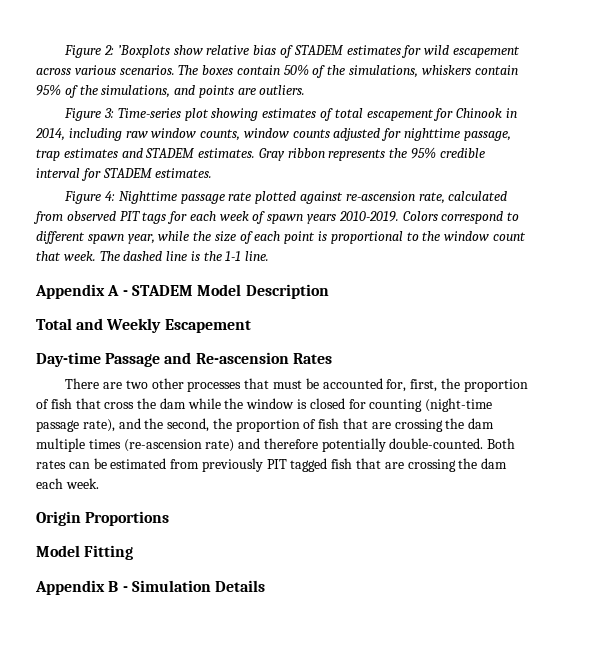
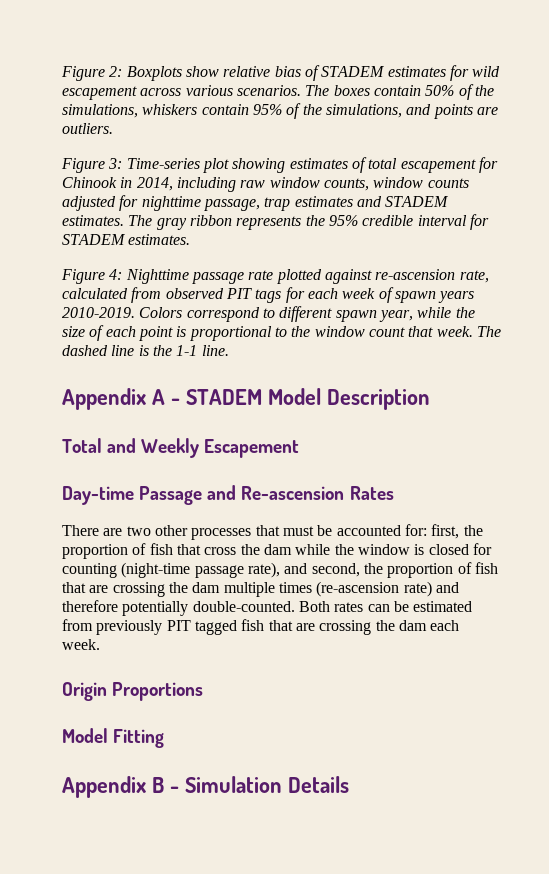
- Figure 2: ’Boxplots show relative bias of STADEM estimates for wild escapement across various scenarios.
+ Figure 2: Boxplots show relative bias of STADEM estimates for wild escapement across various scenarios.
- Gray ribbon represents the 95% credible interval for STADEM estimates.
+ The gray ribbon represents the 95% credible interval for STADEM estimates.
- There are two other processes that must be accounted for, first, the proportion of fish that cross the dam while the window is closed for counting (night-time passage rate), and the second, the proportion of fish that are crossing the dam multiple times (re-ascension rate) and therefore potentially double-counted.
+ There are two other processes that must be accounted for: first, the proportion of fish that cross the dam while the window is closed for counting (night-time passage rate), and second, the proportion of fish that are crossing the dam multiple times (re-ascension rate) and therefore potentially double-counted.

